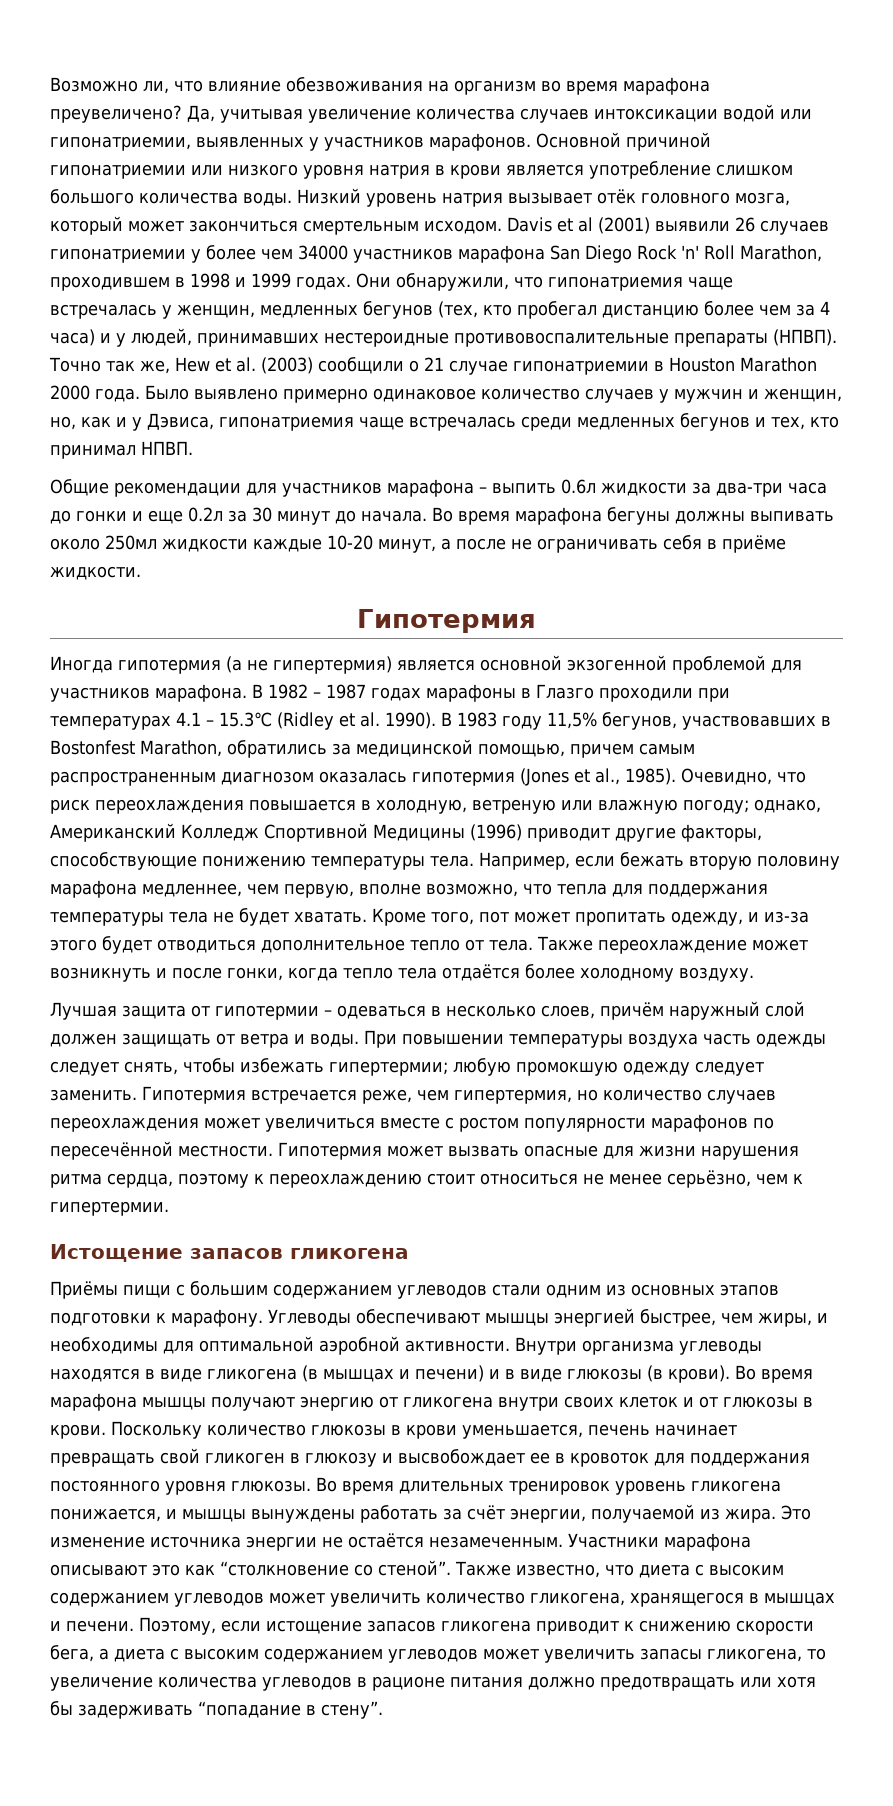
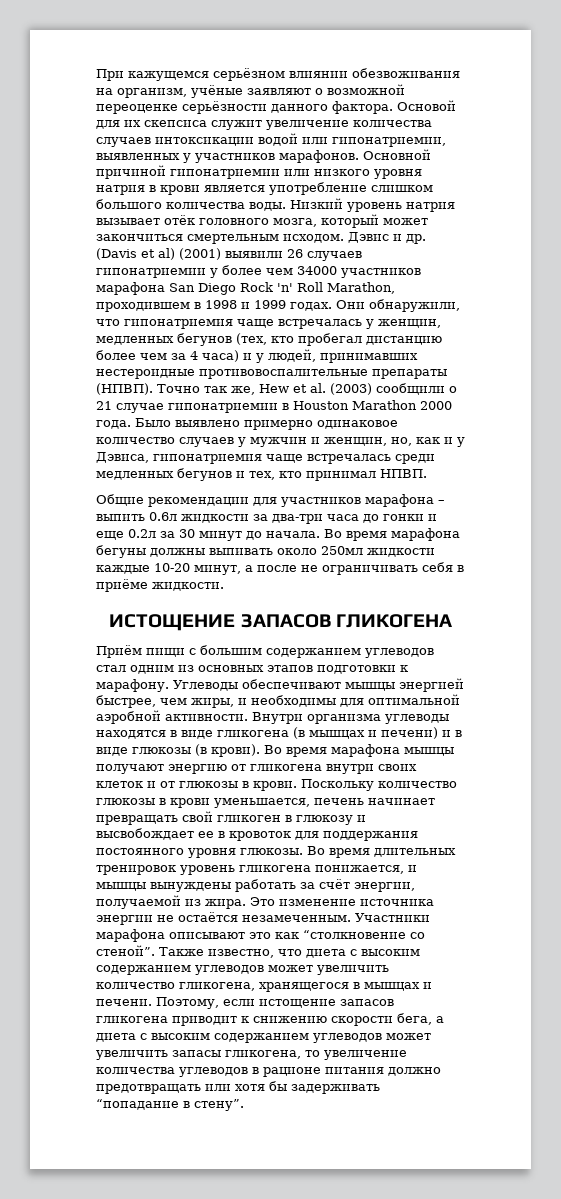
- Возможно ли, что влияние обезвоживания на организм во время марафона преувеличено? Да, учитывая увеличение количества случаев интоксикации водой или гипонатриемии, выявленных у участников марафонов.
+ При кажущемся серьёзном влиянии обезвоживания на организм, учёные заявляют о возможной переоценке серьёзности данного фактора. Основой для их скепсиса служит увеличение количества случаев интоксикации водой или гипонатриемии, выявленных у участников марафонов.
- Davis et al (2001) выявили 26 случаев гипонатриемии у более чем 34000 участников марафона San Diego Rock 'n' Roll Marathon, проходившем в 1998 и 1999 годах.
+ Дэвис и др. (Davis et al) (2001) выявили 26 случаев гипонатриемии у более чем 34000 участников марафона San Diego Rock 'n' Roll Marathon, проходившем в 1998 и 1999 годах.
  Во время марафона бегуны должны выпивать около 250мл жидкости каждые 10-20 минут, а после не ограничивать себя в приёме жидкости.
- Гипотермия
- Иногда гипотермия (а не гипертермия) является основной экзогенной проблемой для участников марафона. В 1982 – 1987 годах марафоны в Глазго проходили при температурах 4.1 – 15.3℃ (Ridley et al. 1990). В 1983 году 11,5% бегунов, участвовавших в Bostonfest Marathon, обратились за медицинской помощью, причем самым распространенным диагнозом оказалась гипотермия (Jones et al., 1985). Очевидно, что риск переохлаждения повышается в холодную, ветреную или влажную погоду; однако, Американский Колледж Спортивной Медицины (1996) приводит другие факторы, способствующие понижению температуры тела. Например, если бежать вторую половину марафона медленнее, чем первую, вполне возможно, что тепла для поддержания температуры тела не будет хватать. Кроме того, пот может пропитать одежду, и из-за этого будет отводиться дополнительное тепло от тела. Также переохлаждение может возникнуть и после гонки, когда тепло тела отдаётся более холодному воздуху.
- Лучшая защита от гипотермии – одеваться в несколько слоев, причём наружный слой должен защищать от ветра и воды. При повышении температуры воздуха часть одежды следует снять, чтобы избежать гипертермии; любую промокшую одежду следует заменить. Гипотермия встречается реже, чем гипертермия, но количество случаев переохлаждения может увеличиться вместе с ростом популярности марафонов по пересечённой местности. Гипотермия может вызвать опасные для жизни нарушения ритма сердца, поэтому к переохлаждению стоит относиться не менее серьёзно, чем к гипертермии.
- Истощение запасов гликогена
- Приёмы пищи с большим содержанием углеводов стали одним из основных этапов подготовки к марафону.
+ ИСТОЩЕНИЕ ЗАПАСОВ ГЛИКОГЕНА
+ Приём пищи с большим содержанием углеводов стал одним из основных этапов подготовки к марафону.

